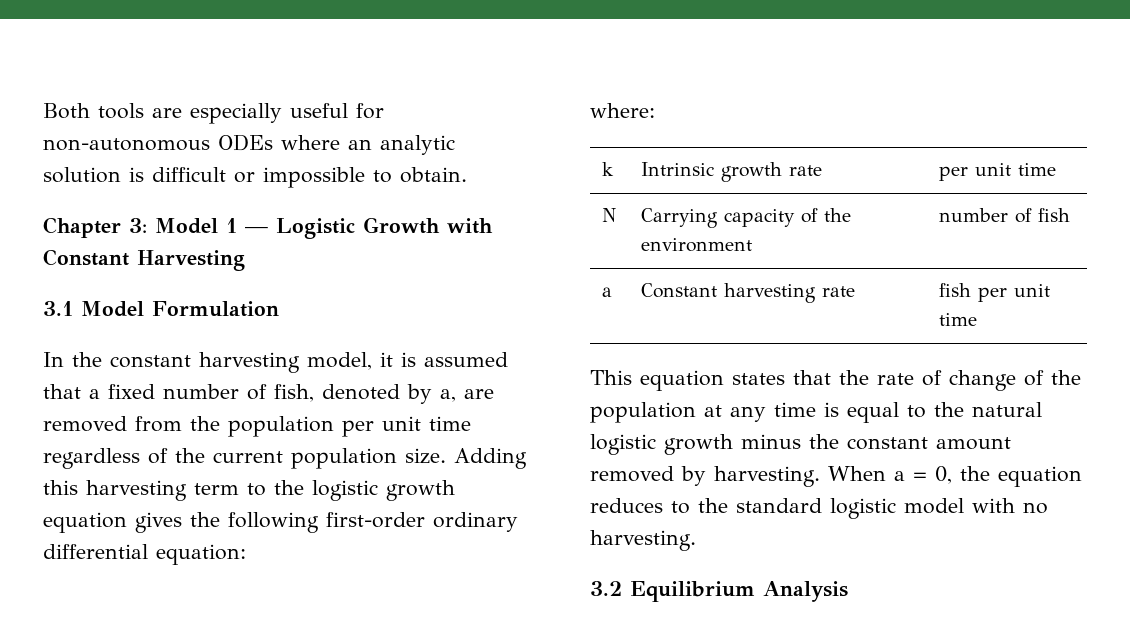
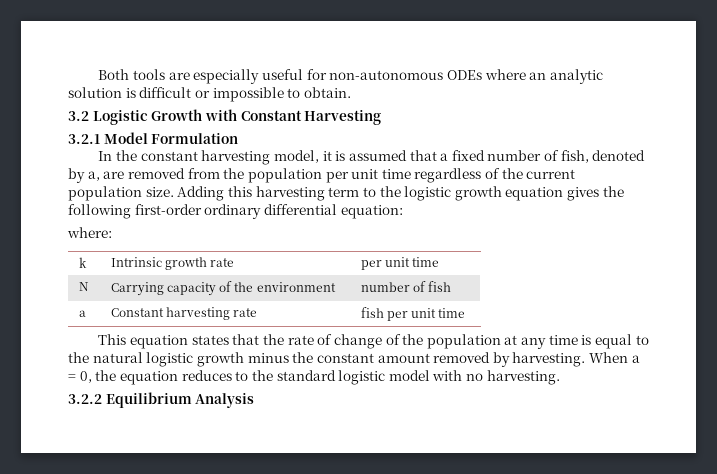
- Chapter 3: Model 1 — Logistic Growth with Constant Harvesting
+ 3.2 Logistic Growth with Constant Harvesting
- 3.1 Model Formulation
+ 3.2.1 Model Formulation
- 3.2 Equilibrium Analysis
+ 3.2.2 Equilibrium Analysis

